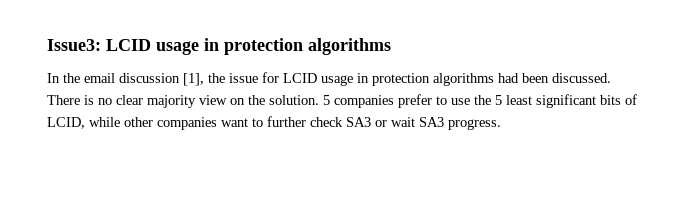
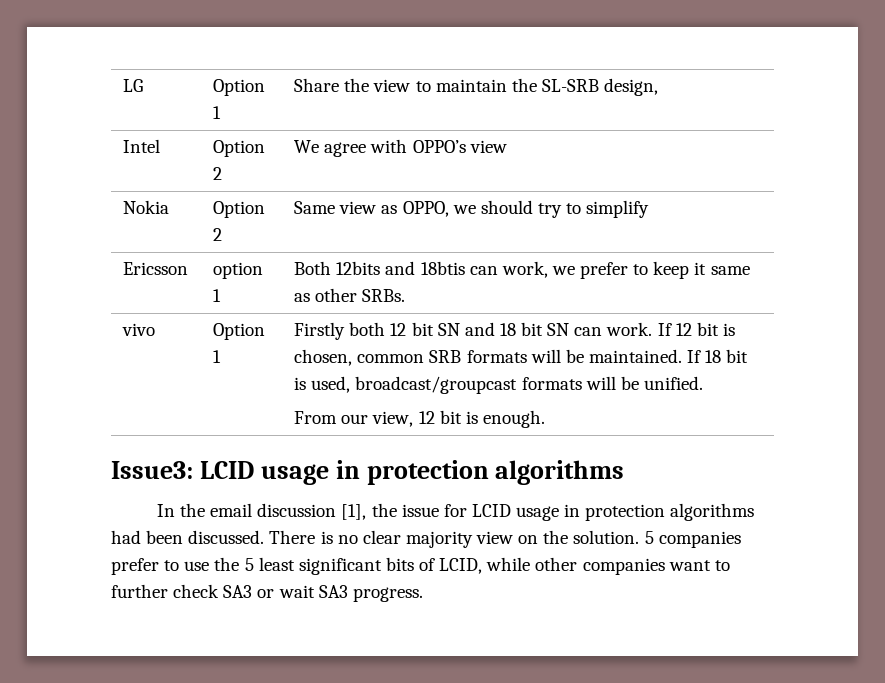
+ LG | Option 1 | Share the view to maintain the SL-SRB design,
+ Intel | Option 2 | We agree with OPPO’s view
+ Nokia | Option 2 | Same view as OPPO, we should try to simplify
+ Ericsson | option 1 | Both 12bits and 18btis can work, we prefer to keep it same as other SRBs.
+ vivo | Option 1 | Firstly both 12 bit SN and 18 bit SN can work. If 12 bit is chosen, common SRB formats will be maintained. If 18 bit is used, broadcast/groupcast formats will be unified.
+ From our view, 12 bit is enough.

